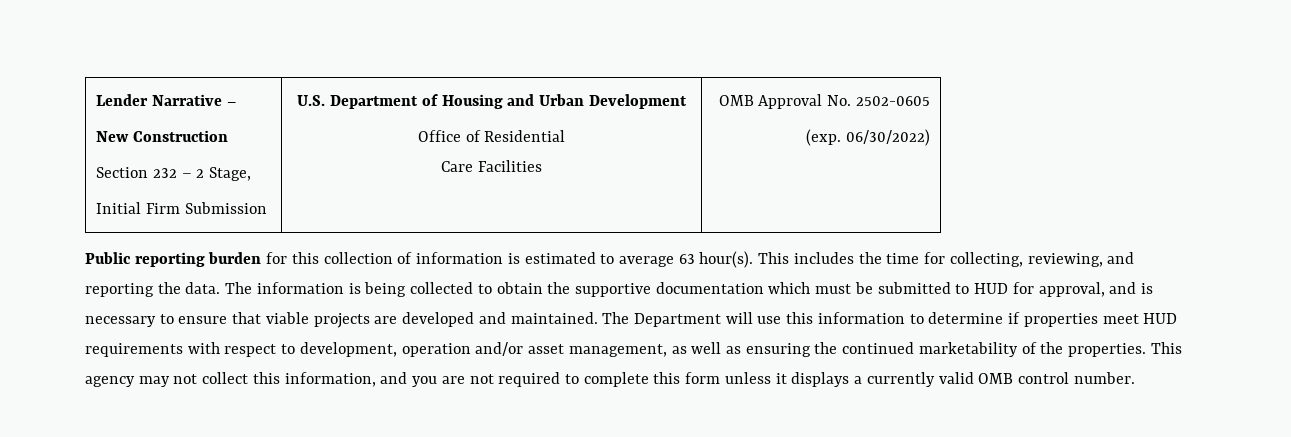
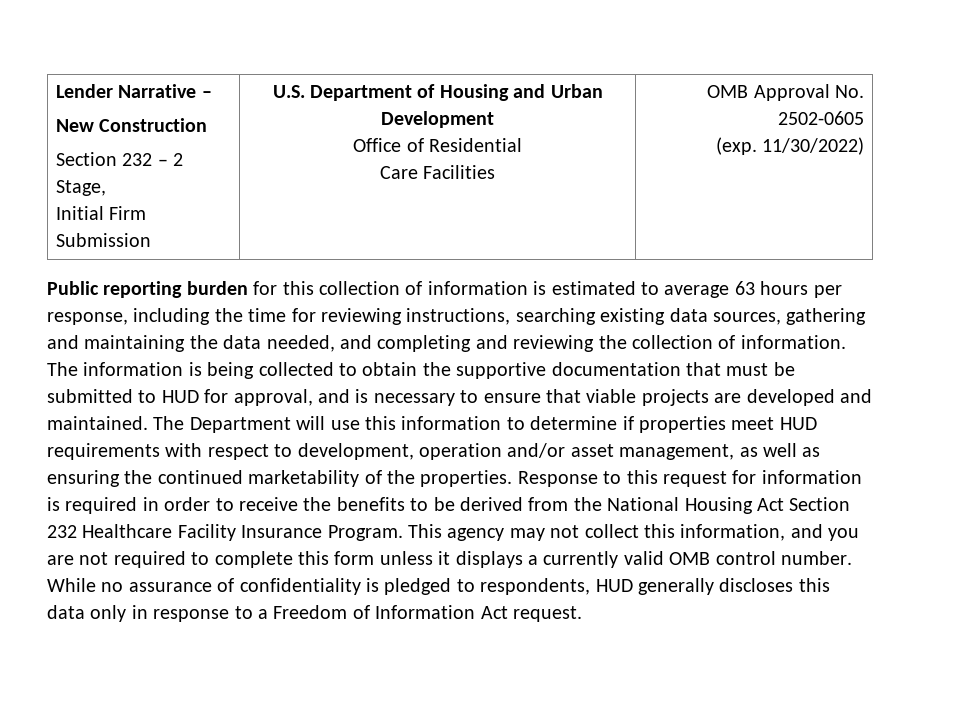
  Lender Narrative –
  New Construction
  Section 232 – 2 Stage,
  Initial Firm Submission | U.S. Department of Housing and Urban Development
  Office of Residential
  Care Facilities | OMB Approval No. 2502-0605
- (exp. 06/30/2022)
+ (exp. 11/30/2022)
- Public reporting burden for this collection of information is estimated to average 63 hour(s). This includes the time for collecting, reviewing, and reporting the data.
+ Public reporting burden for this collection of information is estimated to average 63 hours per response, including the time for reviewing instructions, searching existing data sources, gathering and maintaining the data needed, and completing and reviewing the collection of information.
- The information is being collected to obtain the supportive documentation which must be submitted to HUD for approval, and is necessary to ensure that viable projects are developed and maintained.
+ The information is being collected to obtain the supportive documentation that must be submitted to HUD for approval, and is necessary to ensure that viable projects are developed and maintained.
+ Response to this request for information is required in order to receive the benefits to be derived from the National Housing Act Section 232 Healthcare Facility Insurance Program.
+ While no assurance of confidentiality is pledged to respondents, HUD generally discloses this data only in response to a Freedom of Information Act request.

